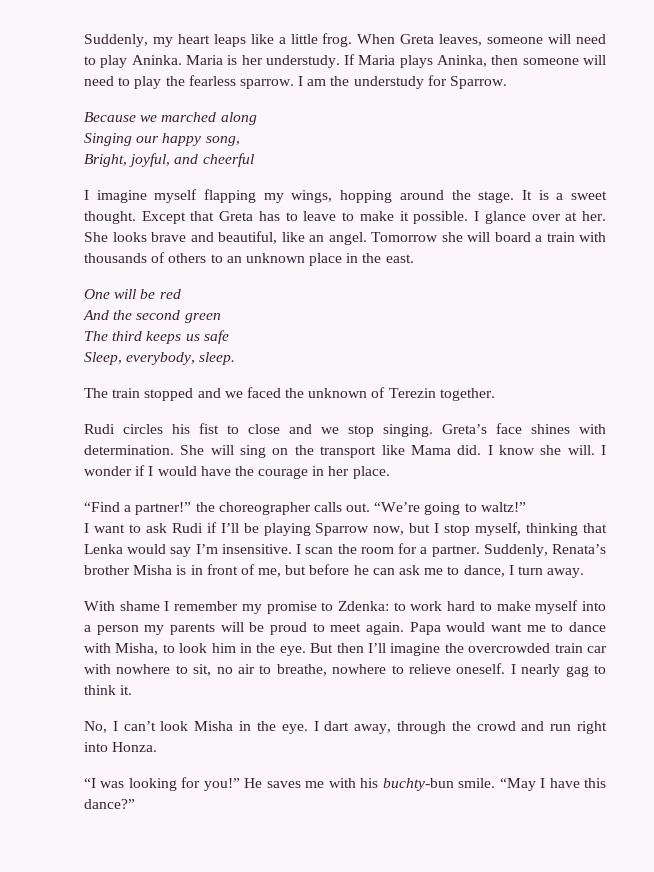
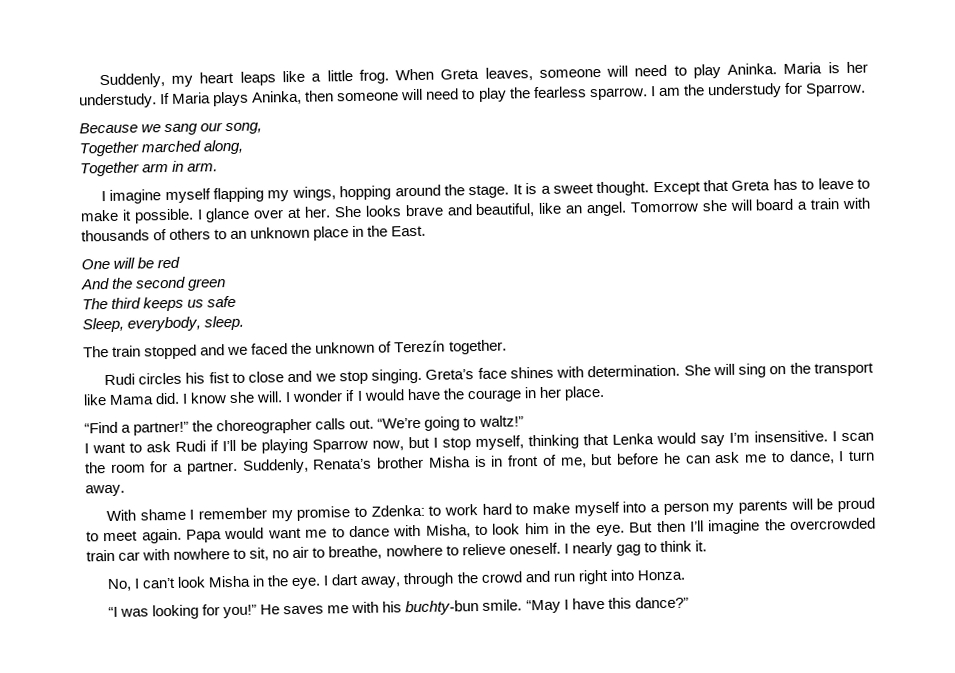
- Because we marched along
- Singing our happy song,
- Bright, joyful, and cheerful
+ Because we sang our song,
+ Together marched along,
+ Together arm in arm.
- Tomorrow she will board a train with thousands of others to an unknown place in the east.
+ Tomorrow she will board a train with thousands of others to an unknown place in the East.
- The train stopped and we faced the unknown of Terezin together.
+ The train stopped and we faced the unknown of Terezín together.

